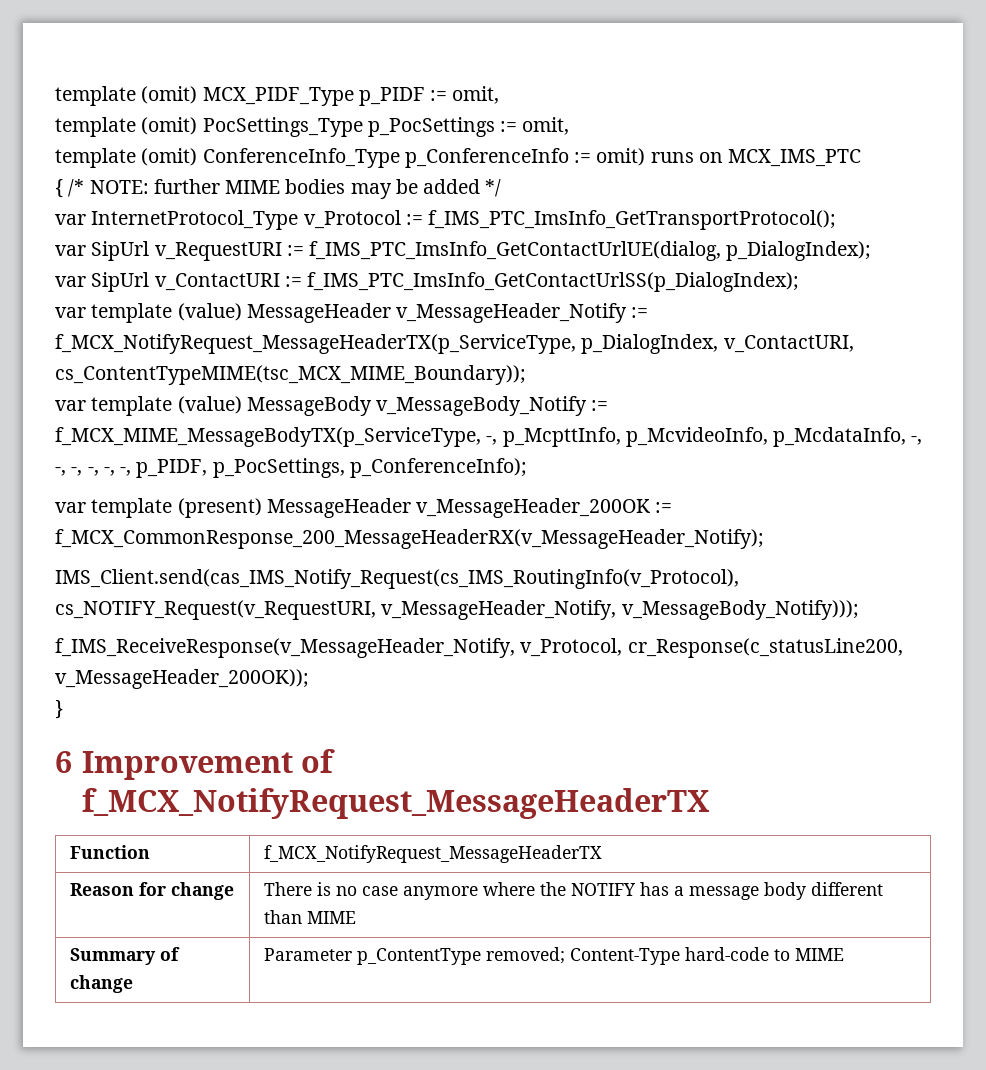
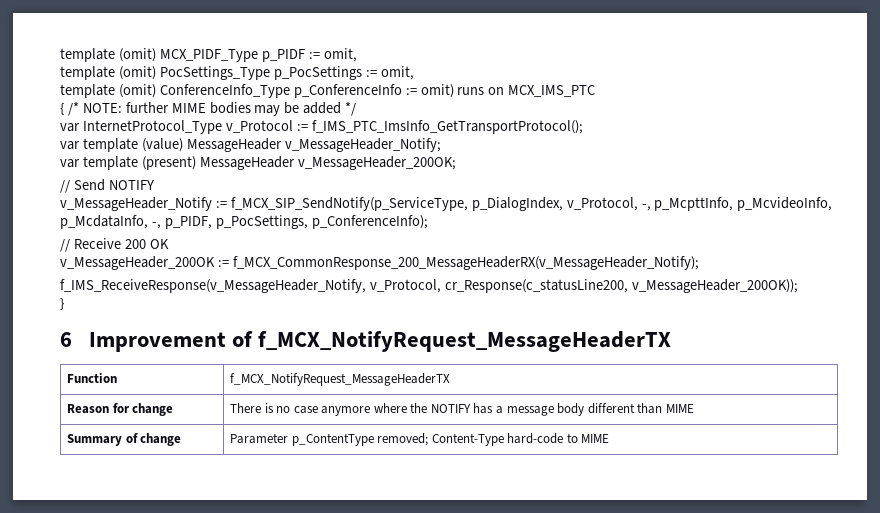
- var SipUrl v_RequestURI := f_IMS_PTC_ImsInfo_GetContactUrlUE(dialog, p_DialogIndex);
- var SipUrl v_ContactURI := f_IMS_PTC_ImsInfo_GetContactUrlSS(p_DialogIndex);
- var template (value) MessageHeader v_MessageHeader_Notify := f_MCX_NotifyRequest_MessageHeaderTX(p_ServiceType, p_DialogIndex, v_ContactURI, cs_ContentTypeMIME(tsc_MCX_MIME_Boundary));
- var template (value) MessageBody v_MessageBody_Notify := f_MCX_MIME_MessageBodyTX(p_ServiceType, -, p_McpttInfo, p_McvideoInfo, p_McdataInfo, -, -, -, -, -, -, p_PIDF, p_PocSettings, p_ConferenceInfo);
+ var template (value) MessageHeader v_MessageHeader_Notify;
+ var template (present) MessageHeader v_MessageHeader_200OK;
+ // Send NOTIFY
+ v_MessageHeader_Notify := f_MCX_SIP_SendNotify(p_ServiceType, p_DialogIndex, v_Protocol, -, p_McpttInfo, p_McvideoInfo, p_McdataInfo, -, p_PIDF, p_PocSettings, p_ConferenceInfo);
- var template (present) MessageHeader v_MessageHeader_200OK := f_MCX_CommonResponse_200_MessageHeaderRX(v_MessageHeader_Notify);
+ // Receive 200 OK
+ v_MessageHeader_200OK := f_MCX_CommonResponse_200_MessageHeaderRX(v_MessageHeader_Notify);
- IMS_Client.send(cas_IMS_Notify_Request(cs_IMS_RoutingInfo(v_Protocol), cs_NOTIFY_Request(v_RequestURI, v_MessageHeader_Notify, v_MessageBody_Notify)));

